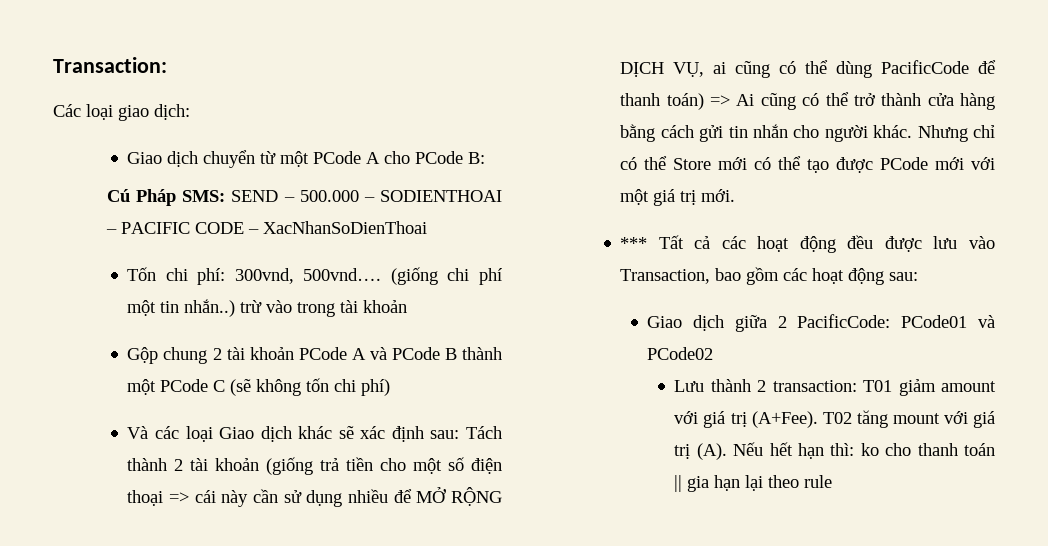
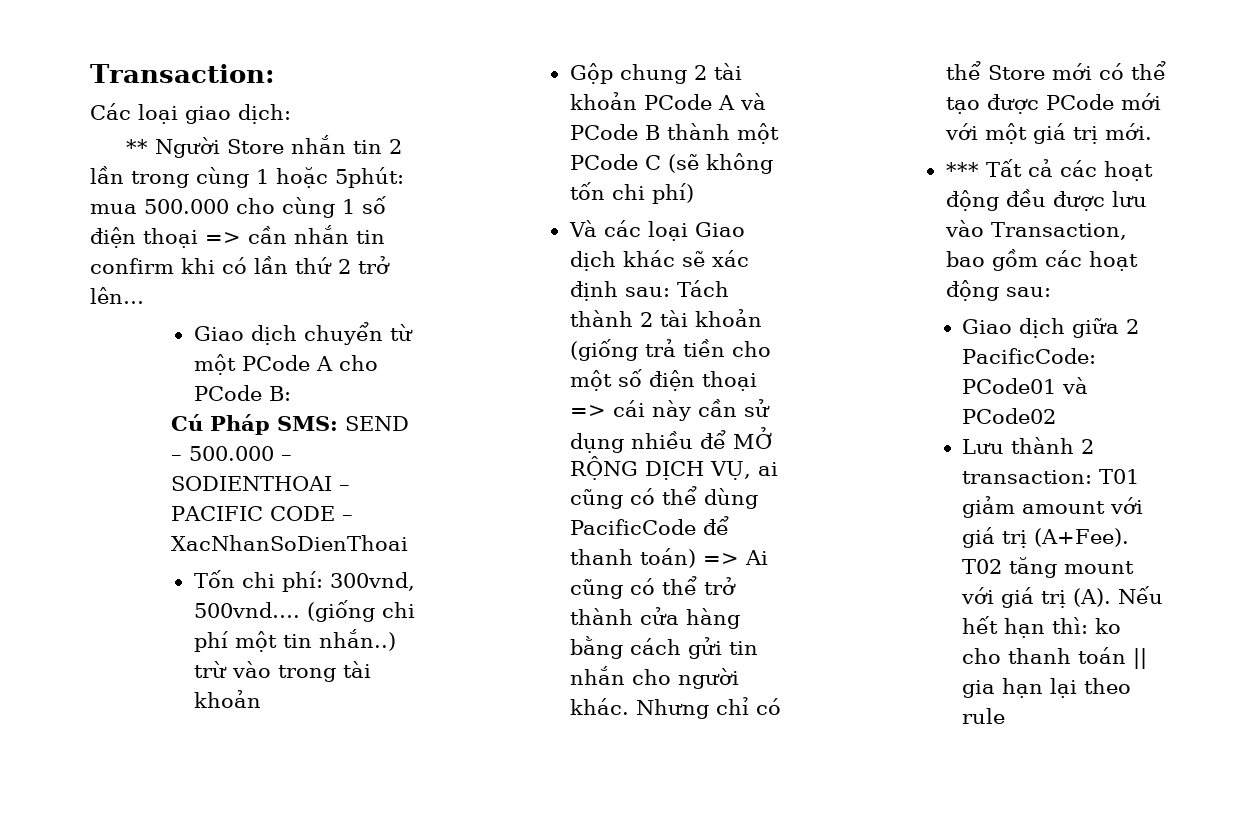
+ ** Người Store nhắn tin 2 lần trong cùng 1 hoặc 5phút: mua 500.000 cho cùng 1 số điện thoại => cần nhắn tin confirm khi có lần thứ 2 trở lên…

